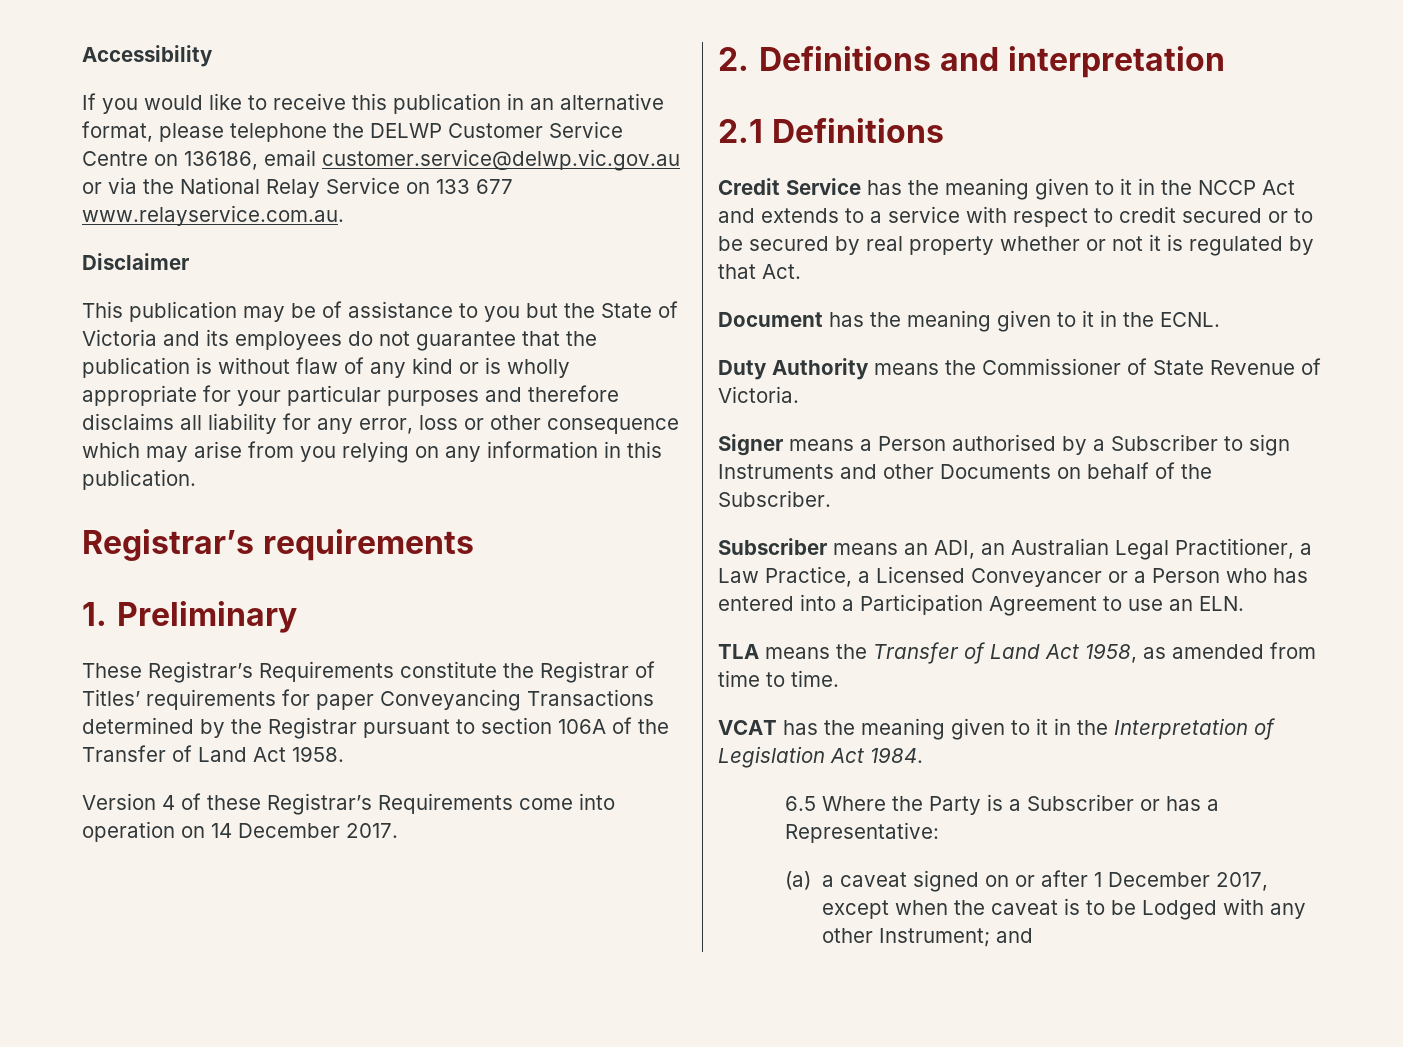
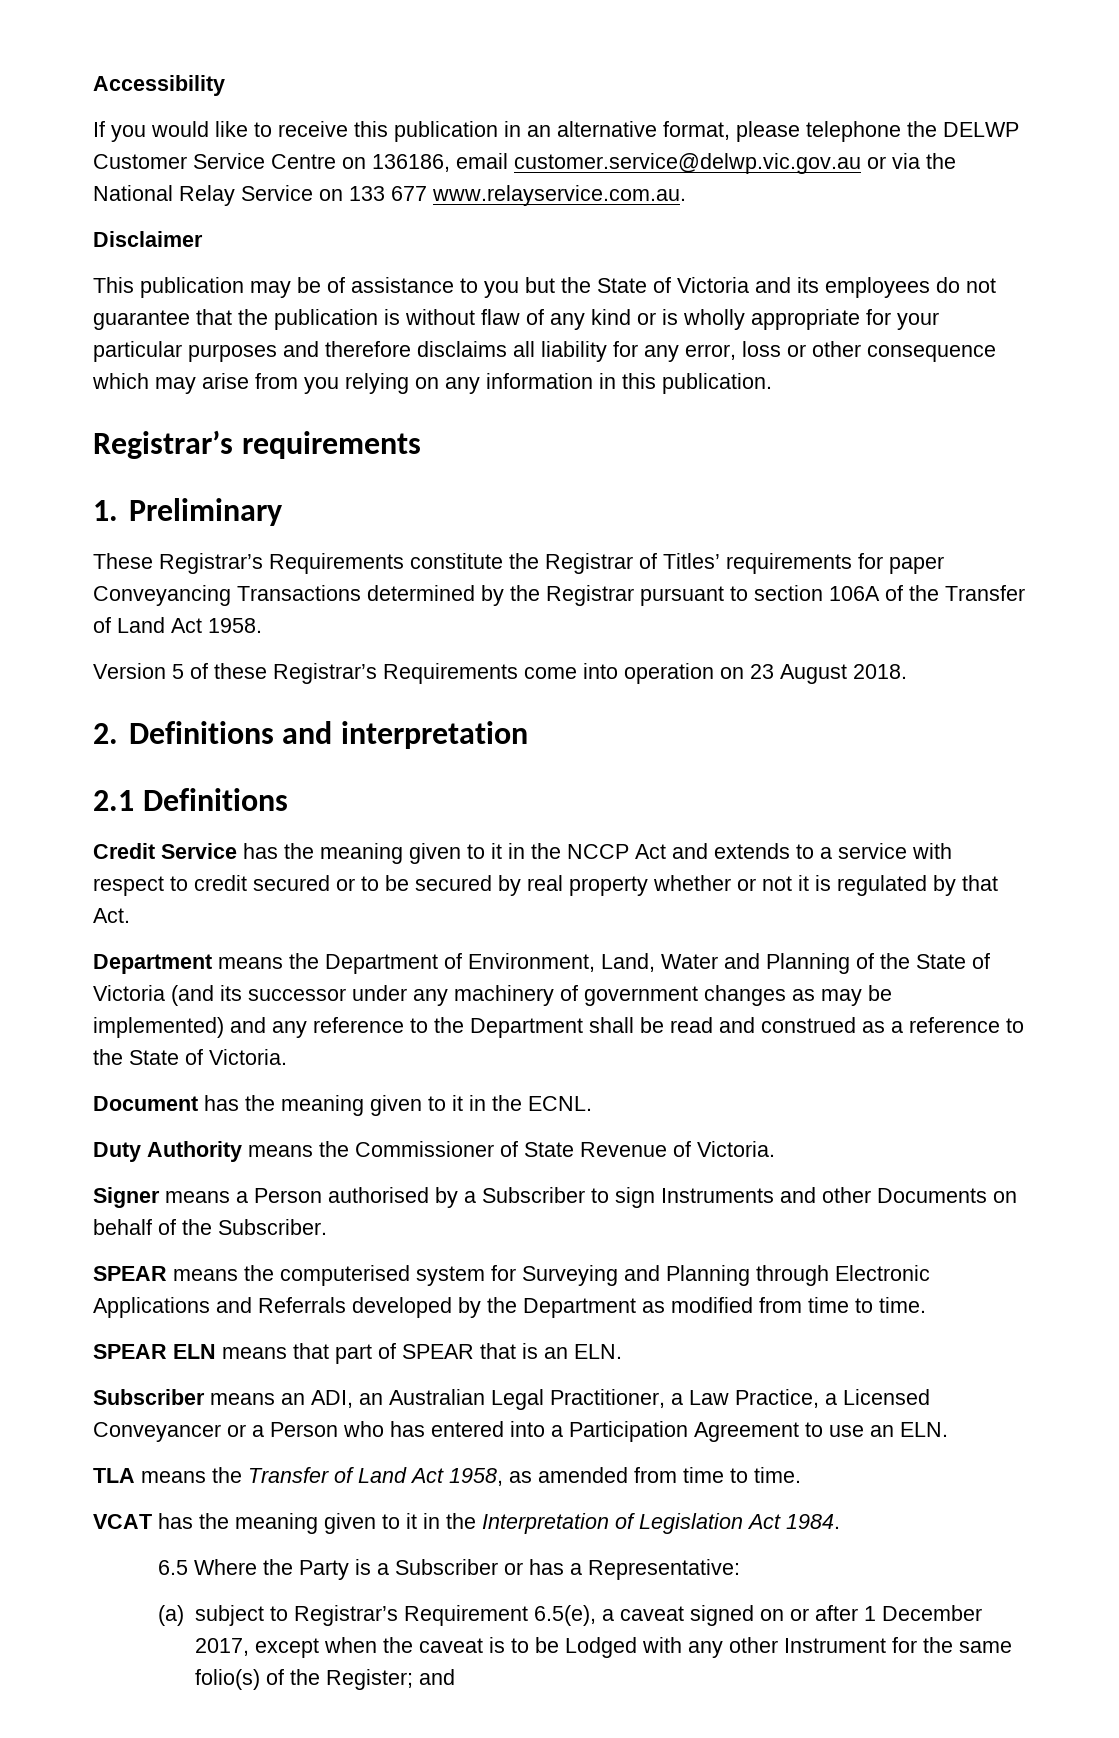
- Version 4 of these Registrar’s Requirements come into operation on 14 December 2017.
+ Version 5 of these Registrar’s Requirements come into operation on 23 August 2018.
+ Department means the Department of Environment, Land, Water and Planning of the State of Victoria (and its successor under any machinery of government changes as may be implemented) and any reference to the Department shall be read and construed as a reference to the State of Victoria.
+ SPEAR means the computerised system for Surveying and Planning through Electronic Applications and Referrals developed by the Department as modified from time to time.
+ SPEAR ELN means that part of SPEAR that is an ELN.
- (a) a caveat signed on or after 1 December 2017, except when the caveat is to be Lodged with any other Instrument; and
+ (a) subject to Registrar’s Requirement 6.5(e), a caveat signed on or after 1 December 2017, except when the caveat is to be Lodged with any other Instrument for the same folio(s) of the Register; and

